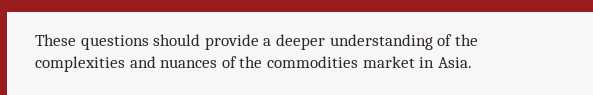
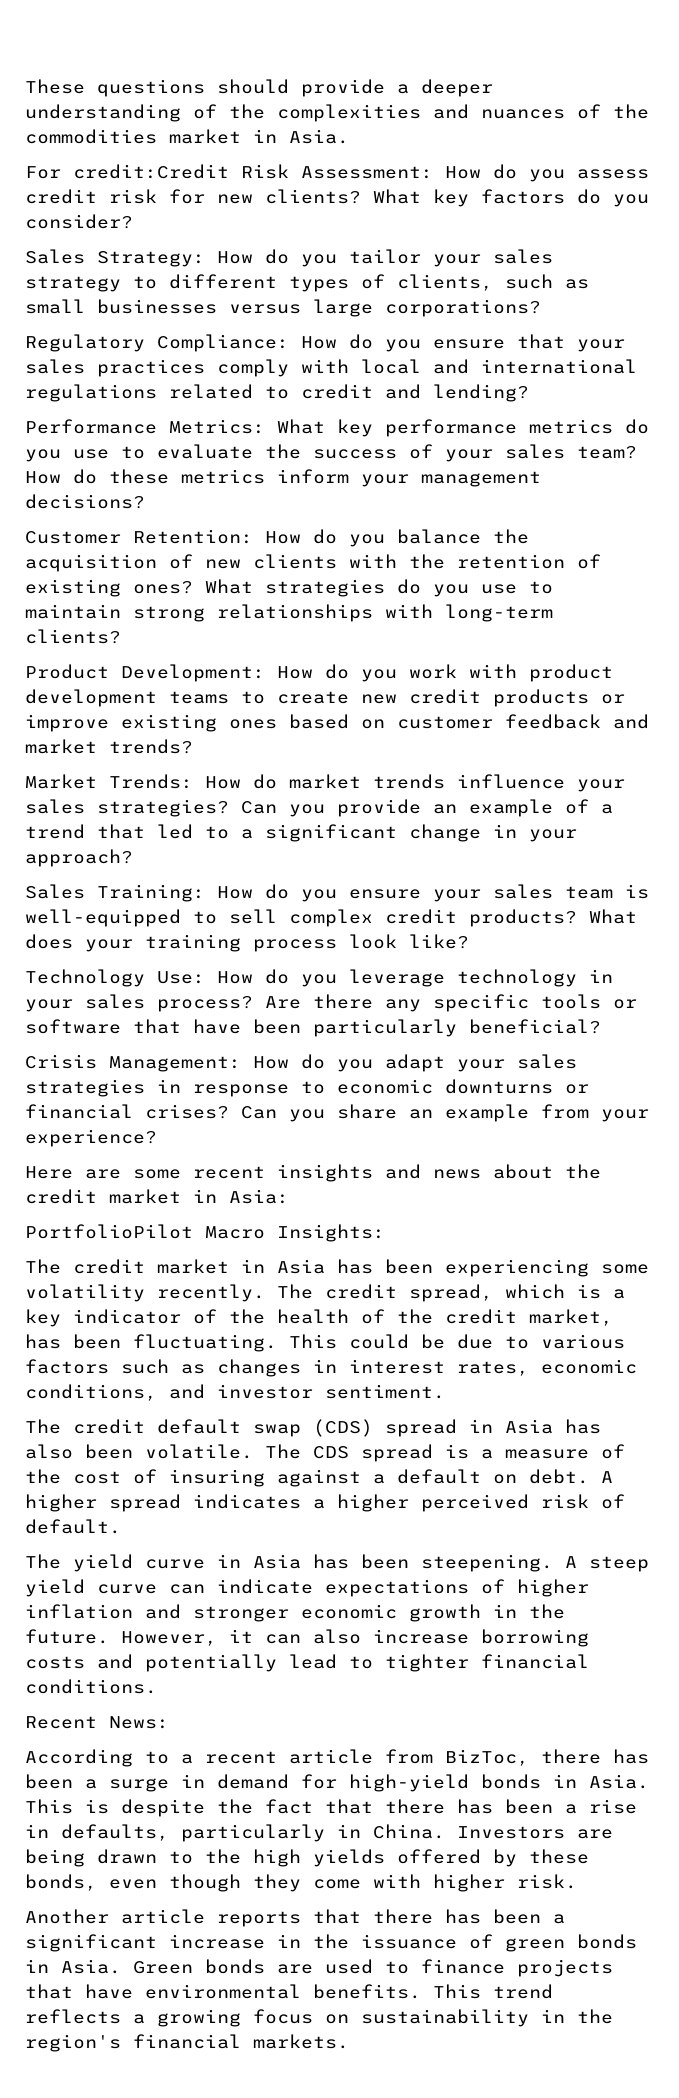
+ For credit:Credit Risk Assessment: How do you assess credit risk for new clients? What key factors do you consider?
+ Sales Strategy: How do you tailor your sales strategy to different types of clients, such as small businesses versus large corporations?
+ Regulatory Compliance: How do you ensure that your sales practices comply with local and international regulations related to credit and lending?
+ Performance Metrics: What key performance metrics do you use to evaluate the success of your sales team? How do these metrics inform your management decisions?
+ Customer Retention: How do you balance the acquisition of new clients with the retention of existing ones? What strategies do you use to maintain strong relationships with long-term clients?
+ Product Development: How do you work with product development teams to create new credit products or improve existing ones based on customer feedback and market trends?
+ Market Trends: How do market trends influence your sales strategies? Can you provide an example of a trend that led to a significant change in your approach?
+ Sales Training: How do you ensure your sales team is well-equipped to sell complex credit products? What does your training process look like?
+ Technology Use: How do you leverage technology in your sales process? Are there any specific tools or software that have been particularly beneficial?
+ Crisis Management: How do you adapt your sales strategies in response to economic downturns or financial crises? Can you share an example from your experience?
+ Here are some recent insights and news about the credit market in Asia:
+ PortfolioPilot Macro Insights:
+ The credit market in Asia has been experiencing some volatility recently. The credit spread, which is a key indicator of the health of the credit market, has been fluctuating. This could be due to various factors such as changes in interest rates, economic conditions, and investor sentiment.
+ The credit default swap (CDS) spread in Asia has also been volatile. The CDS spread is a measure of the cost of insuring against a default on debt. A higher spread indicates a higher perceived risk of default.
+ The yield curve in Asia has been steepening. A steep yield curve can indicate expectations of higher inflation and stronger economic growth in the future. However, it can also increase borrowing costs and potentially lead to tighter financial conditions.
+ Recent News:
+ According to a recent article from BizToc, there has been a surge in demand for high-yield bonds in Asia. This is despite the fact that there has been a rise in defaults, particularly in China. Investors are being drawn to the high yields offered by these bonds, even though they come with higher risk.
+ Another article reports that there has been a significant increase in the issuance of green bonds in Asia. Green bonds are used to finance projects that have environmental benefits. This trend reflects a growing focus on sustainability in the region's financial markets.

